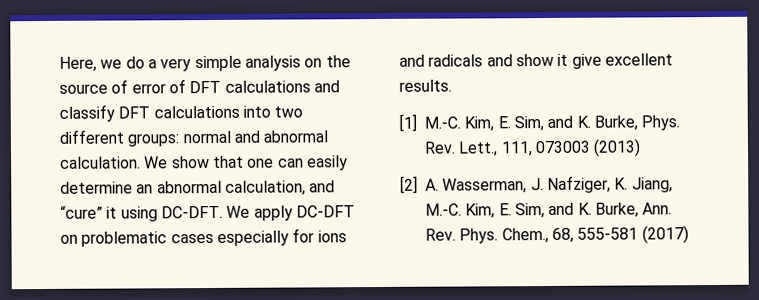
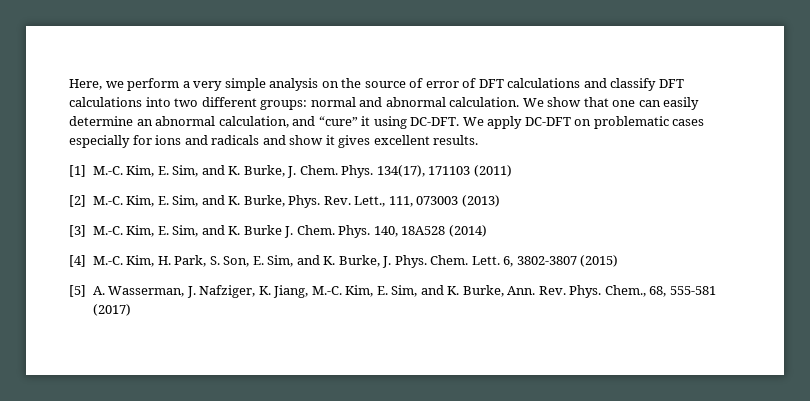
- Here, we do a very simple analysis on the source of error of DFT calculations and classify DFT calculations into two different groups: normal and abnormal calculation.
+ Here, we perform a very simple analysis on the source of error of DFT calculations and classify DFT calculations into two different groups: normal and abnormal calculation.
- We apply DC-DFT on problematic cases especially for ions and radicals and show it give excellent results.
+ We apply DC-DFT on problematic cases especially for ions and radicals and show it gives excellent results.
- [1] M.-C. Kim, E. Sim, and K. Burke, Phys.
+ [1] M.-C. Kim, E. Sim, and K. Burke, J. Chem. Phys. 134(17), 171103 (2011)
+ [2] M.-C. Kim, E. Sim, and K. Burke, Phys.
- [2] A. Wasserman, J. Nafziger, K. Jiang, M.-C. Kim, E. Sim, and K. Burke, Ann. Rev. Phys.
+ [3] M.-C. Kim, E. Sim, and K. Burke J. Chem. Phys. 140, 18A528 (2014)
+ [4] M.-C. Kim, H. Park, S. Son, E. Sim, and K. Burke, J. Phys. Chem. Lett. 6, 3802-3807 (2015)
+ [5] A. Wasserman, J. Nafziger, K. Jiang, M.-C. Kim, E. Sim, and K. Burke, Ann. Rev. Phys.

